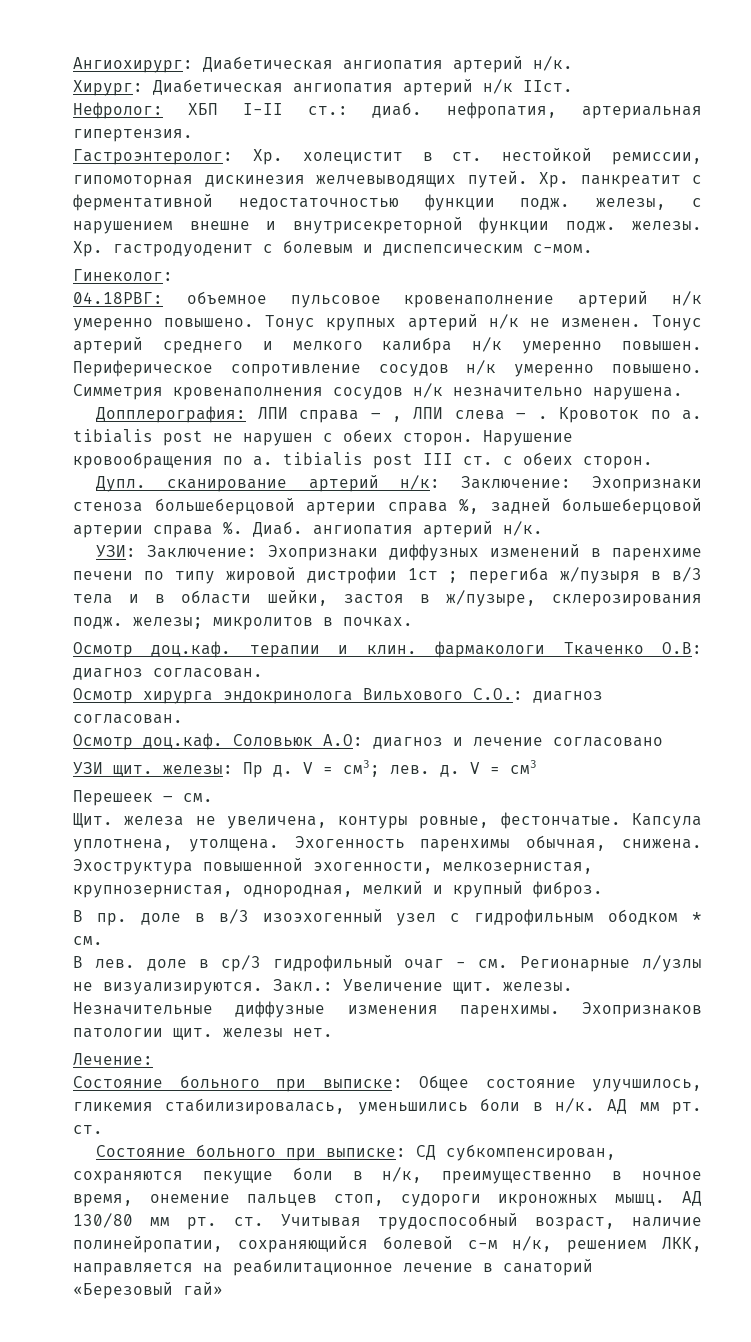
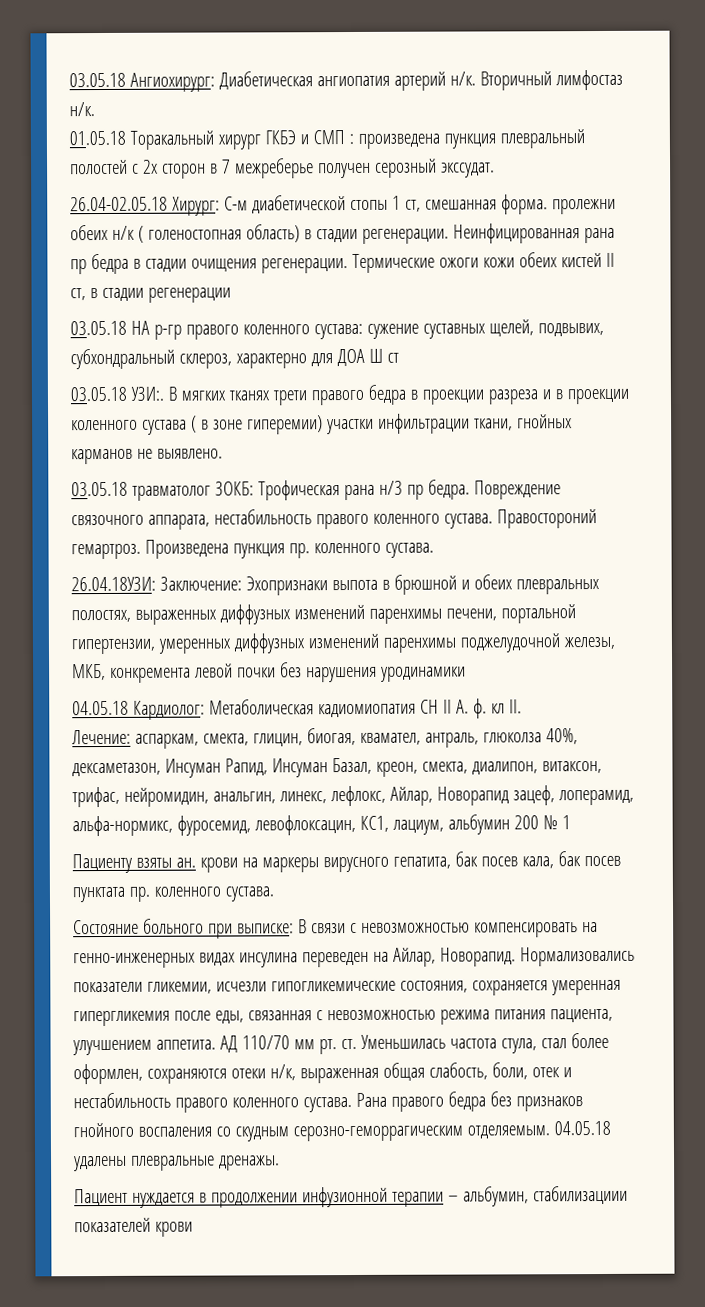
- Ангиохирург: Диабетическая ангиопатия артерий н/к.
- Хирург: Диабетическая ангиопатия артерий н/к IIcт.
- Нефролог: ХБП I-II ст.: диаб. нефропатия, артериальная гипертензия.
- Гастроэнтеролог: Хр. холецистит в ст. нестойкой ремиссии, гипомоторная дискинезия желчевыводящих путей. Хр. панкреатит с ферментативной недостаточностью функции подж. железы, с нарушением внешне и внутрисекреторной функции подж. железы. Хр. гастродуоденит с болевым и диспепсическим с-мом.
- Гинеколог:
- 04.18РВГ: объемное пульсовое кровенаполнение артерий н/к умеренно повышено. Тонус крупных артерий н/к не изменен. Тонус артерий среднего и мелкого калибра н/к умеренно повышен. Периферическое сопротивление сосудов н/к умеренно повышено. Симметрия кровенаполнения сосудов н/к незначительно нарушена.
- Допплерография: ЛПИ справа – , ЛПИ слева – . Кровоток по а. tibialis роst не нарушен с обеих сторон. Нарушение кровообращения по а. tibialis роst III ст. с обеих сторон.
- Дупл. сканирование артерий н/к: Заключение: Эхопризнаки стеноза большеберцовой артерии справа %, задней большеберцовой артерии справа %. Диаб. ангиопатия артерий н/к.
- УЗИ: Заключение: Эхопризнаки диффузных изменений в паренхиме печени по типу жировой дистрофии 1ст ; перегиба ж/пузыря в в/3 тела и в области шейки, застоя в ж/пузыре, склерозирования подж. железы; микролитов в почках.
- Осмотр доц.каф. терапии и клин. фармакологи Ткаченко О.В: диагноз согласован.
- Осмотр хирурга эндокринолога Вильхового С.О.: диагноз согласован.
- Осмотр доц.каф. Соловьюк А.О: диагноз и лечение согласовано
- УЗИ щит. железы: Пр д. V = см3; лев. д. V = см3
- Перешеек – см.
- Щит. железа не увеличена, контуры ровные, фестончатые. Капсула уплотнена, утолщена. Эхогенность паренхимы обычная, снижена. Эхоструктура повышенной эхогенности, мелкозернистая, крупнозернистая, однородная, мелкий и крупный фиброз.
- В пр. доле в в/3 изоэхогенный узел с гидрофильным ободком * см.
- В лев. доле в ср/3 гидрофильный очаг - см. Регионарные л/узлы не визуализируются. Закл.: Увеличение щит. железы. Незначительные диффузные изменения паренхимы. Эхопризнаков патологии щит. железы нет.
- Лечение:
- Состояние больного при выписке: Общее состояние улучшилось, гликемия стабилизировалась, уменьшились боли в н/к. АД мм рт. ст.
- Состояние больного при выписке: СД субкомпенсирован, сохраняются пекущие боли в н/к, преимущественно в ночное время, онемение пальцев стоп, судороги икроножных мышц. АД 130/80 мм рт. ст. Учитывая трудоспособный возраст, наличие полинейропатии, сохраняющийся болевой с-м н/к, решением ЛКК, направляется на реабилитационное лечение в санаторий «Березовый гай»
+ 03.05.18 Ангиохирург: Диабетическая ангиопатия артерий н/к. Вторичный лимфостаз н/к.
+ 01.05.18 Торакальный хирург ГКБЭ и СМП : произведена пункция плевральный полостей с 2х сторон в 7 межреберье получен серозный экссудат.
+ 26.04-02.05.18 Хирург: С-м диабетической стопы 1 ст, смешанная форма. пролежни обеих н/к ( голеностопная область) в стадии регенерации. Неинфицированная рана пр бедра в стадии очищения регенерации. Термические ожоги кожи обеих кистей II ст, в стадии регенерации
+ 03.05.18 НА р-гр правого коленного сустава: сужение суставных щелей, подвывих, субхондральный склероз, характерно для ДОА Ш ст
+ 03.05.18 УЗИ:. В мягких тканях трети правого бедра в проекции разреза и в проекции коленного сустава ( в зоне гиперемии) участки инфильтрации ткани, гнойных карманов не выявлено.
+ 03.05.18 травматолог ЗОКБ: Трофическая рана н/3 пр бедра. Повреждение связочного аппарата, нестабильность правого коленного сустава. Правостороний гемартроз. Произведена пункция пр. коленного сустава.
+ 26.04.18УЗИ: Заключение: Эхопризнаки выпота в брюшной и обеих плевральных полостях, выраженных диффузных изменений паренхимы печени, портальной гипертензии, умеренных диффузных изменений паренхимы поджелудочной железы, МКБ, конкремента левой почки без нарушения уродинамики
+ 04.05.18 Кардиолог: Метаболическая кадиомиопатия СН II А. ф. кл II.
+ Лечение: аспаркам, смекта, глицин, биогая, квамател, антраль, глюколза 40%, дексаметазон, Инсуман Рапид, Инсуман Базал, креон, смекта, диалипон, витаксон, трифас, нейромидин, анальгин, линекс, лефлокс, Айлар, Новорапид зацеф, лоперамид, альфа-нормикс, фуросемид, левофлоксацин, КС1, лациум, альбумин 200 № 1
+ Пациенту взяты ан. крови на маркеры вирусного гепатита, бак посев кала, бак посев пунктата пр. коленного сустава.
+ Состояние больного при выписке: В связи с невозможностью компенсировать на генно-инженерных видах инсулина переведен на Айлар, Новорапид. Нормализовались показатели гликемии, исчезли гипогликемические состояния, сохраняется умеренная гипергликемия после еды, связанная с невозможностью режима питания пациента, улучшением аппетита. АД 110/70 мм рт. ст. Уменьшилась частота стула, стал более оформлен, сохраняются отеки н/к, выраженная общая слабость, боли, отек и нестабильность правого коленного сустава. Рана правого бедра без признаков гнойного воспаления со скудным серозно-геморрагическим отделяемым. 04.05.18 удалены плевральные дренажы.
+ Пациент нуждается в продолжении инфузионной терапии – альбумин, стабилизациии показателей крови

